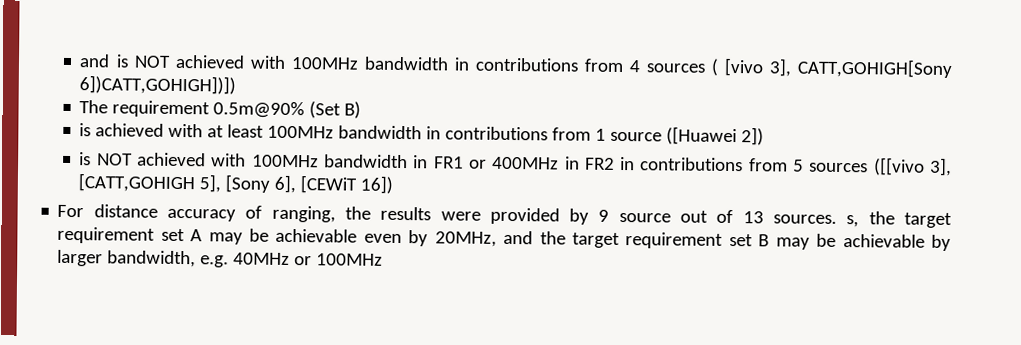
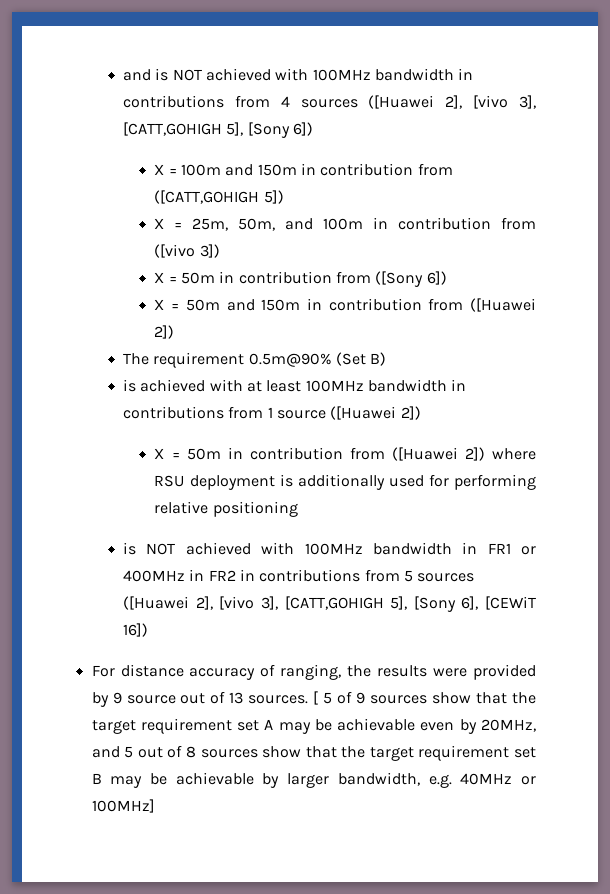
- and is NOT achieved with 100MHz bandwidth in contributions from 4 sources ( [vivo 3], CATT,GOHIGH[Sony 6])CATT,GOHIGH])])
+ and is NOT achieved with 100MHz bandwidth in contributions from 4 sources ([Huawei 2], [vivo 3], [CATT,GOHIGH 5], [Sony 6])
+ X = 100m and 150m in contribution from ([CATT,GOHIGH 5])
+ X = 25m, 50m, and 100m in contribution from ([vivo 3])
+ X = 50m in contribution from ([Sony 6])
+ X = 50m and 150m in contribution from ([Huawei 2])
+ X = 50m in contribution from ([Huawei 2]) where RSU deployment is additionally used for performing relative positioning
- is NOT achieved with 100MHz bandwidth in FR1 or 400MHz in FR2 in contributions from 5 sources ([[vivo 3], [CATT,GOHIGH 5], [Sony 6], [CEWiT 16])
+ is NOT achieved with 100MHz bandwidth in FR1 or 400MHz in FR2 in contributions from 5 sources ([Huawei 2], [vivo 3], [CATT,GOHIGH 5], [Sony 6], [CEWiT 16])
- For distance accuracy of ranging, the results were provided by 9 source out of 13 sources. s, the target requirement set A may be achievable even by 20MHz, and the target requirement set B may be achievable by larger bandwidth, e.g. 40MHz or 100MHz
+ For distance accuracy of ranging, the results were provided by 9 source out of 13 sources. [ 5 of 9 sources show that the target requirement set A may be achievable even by 20MHz, and 5 out of 8 sources show that the target requirement set B may be achievable by larger bandwidth, e.g. 40MHz or 100MHz]

